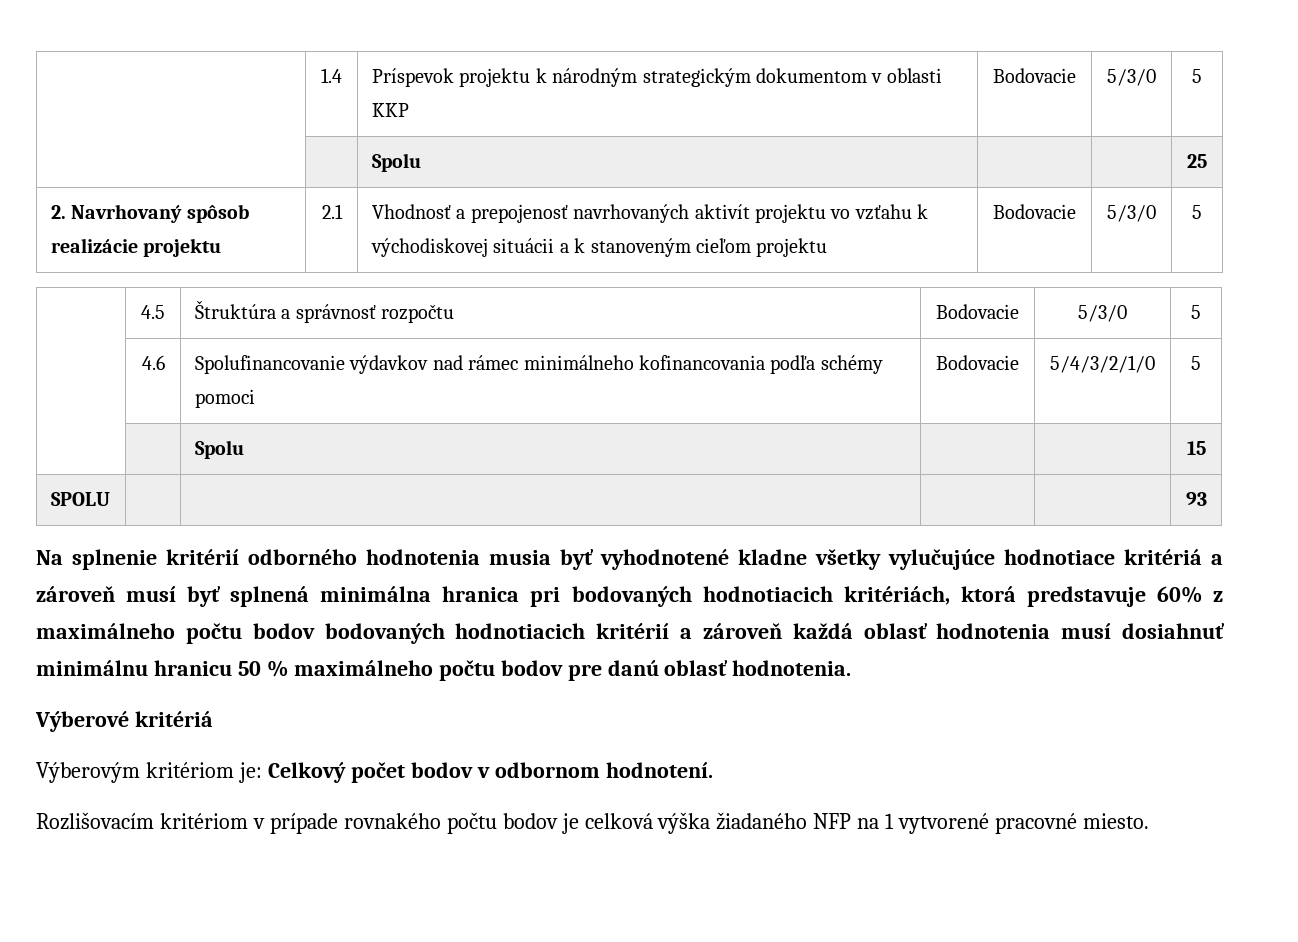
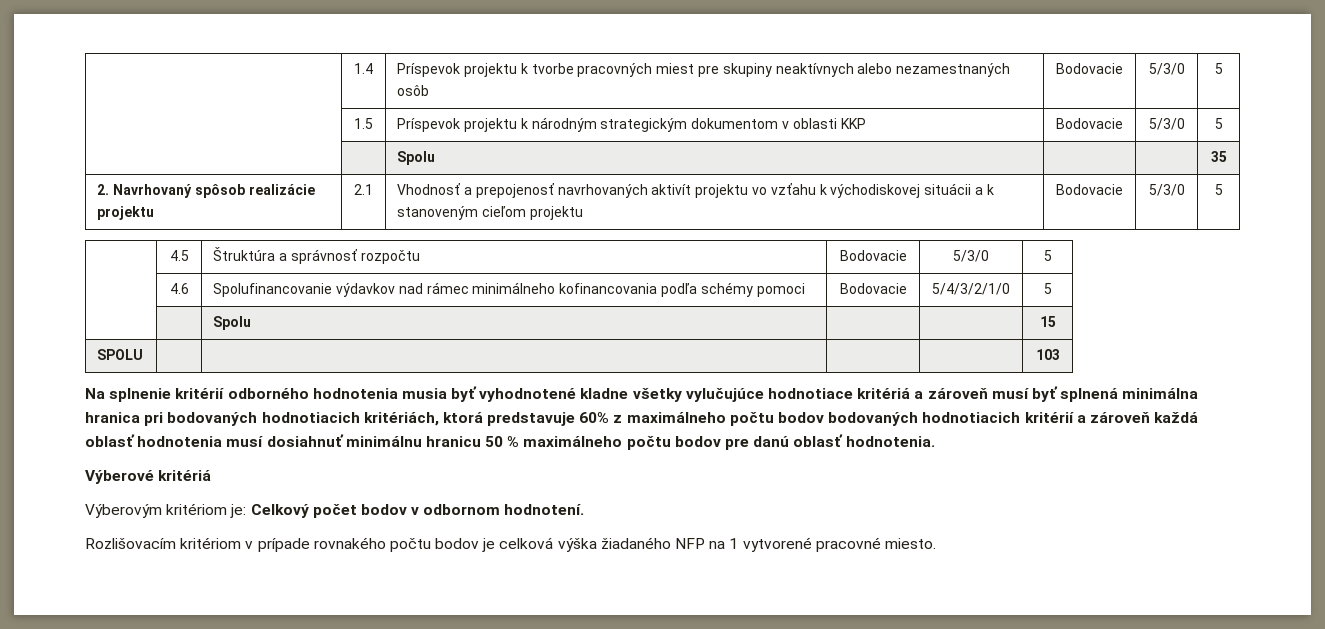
- | 1.4 | Príspevok projektu k národným strategickým dokumentom v oblasti KKP | Bodovacie | 5/3/0 | 5
+ | 1.4 | Príspevok projektu k tvorbe pracovných miest pre skupiny neaktívnych alebo nezamestnaných osôb | Bodovacie | 5/3/0 | 5
+ | 1.5 | Príspevok projektu k národným strategickým dokumentom v oblasti KKP | Bodovacie | 5/3/0 | 5
- | | Spolu | | | 25
+ | | Spolu | | | 35
- SPOLU | | | | | 93
+ SPOLU | | | | | 103

